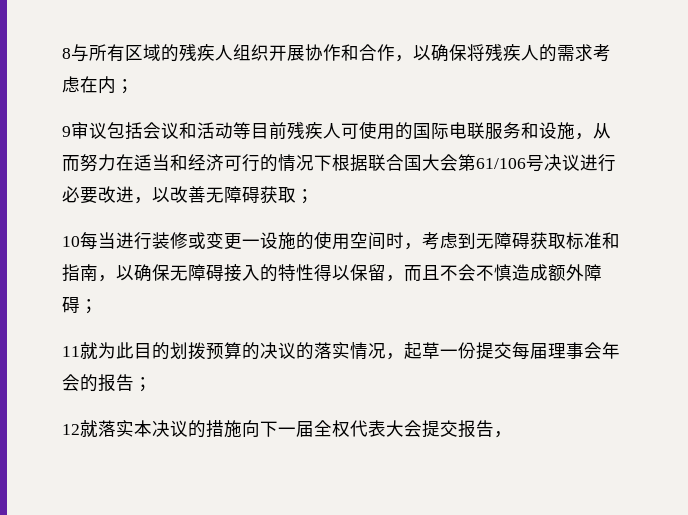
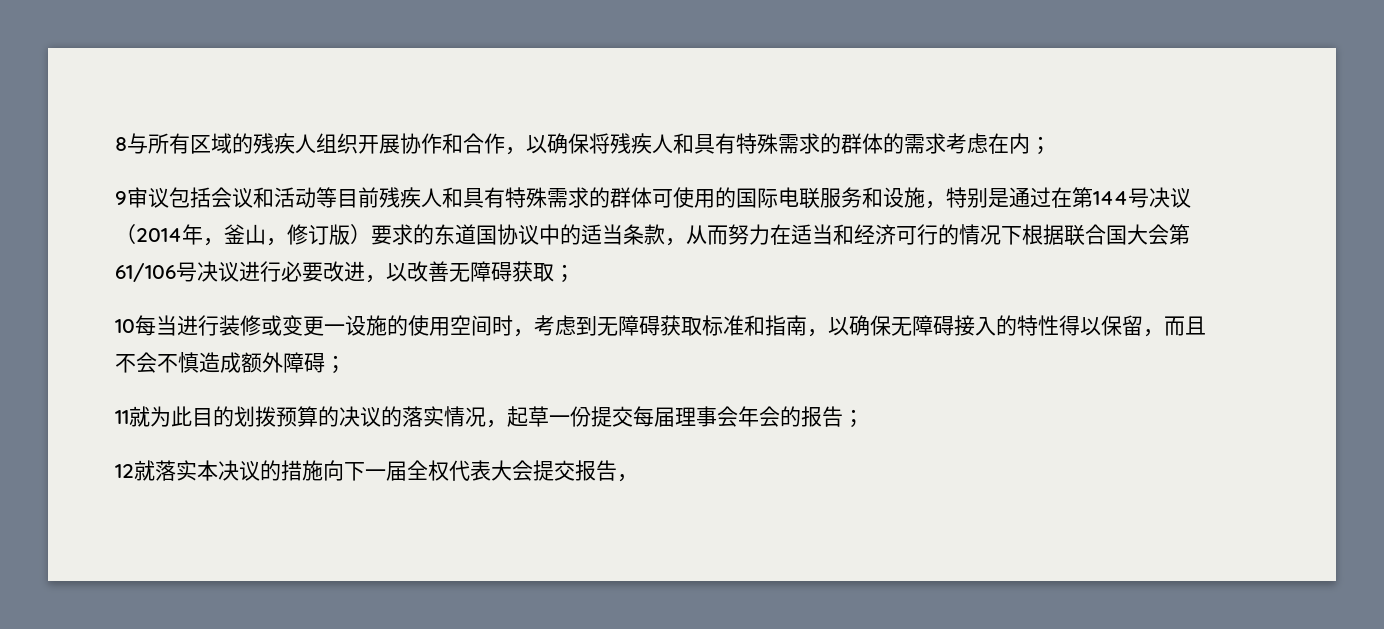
- 8与所有区域的残疾人组织开展协作和合作，以确保将残疾人的需求考虑在内；
+ 8与所有区域的残疾人组织开展协作和合作，以确保将残疾人和具有特殊需求的群体的需求考虑在内；
- 9审议包括会议和活动等目前残疾人可使用的国际电联服务和设施，从而努力在适当和经济可行的情况下根据联合国大会第61/106号决议进行必要改进，以改善无障碍获取；
+ 9审议包括会议和活动等目前残疾人和具有特殊需求的群体可使用的国际电联服务和设施，特别是通过在第144号决议（2014年，釜山，修订版）要求的东道国协议中的适当条款，从而努力在适当和经济可行的情况下根据联合国大会第61/106号决议进行必要改进，以改善无障碍获取；

